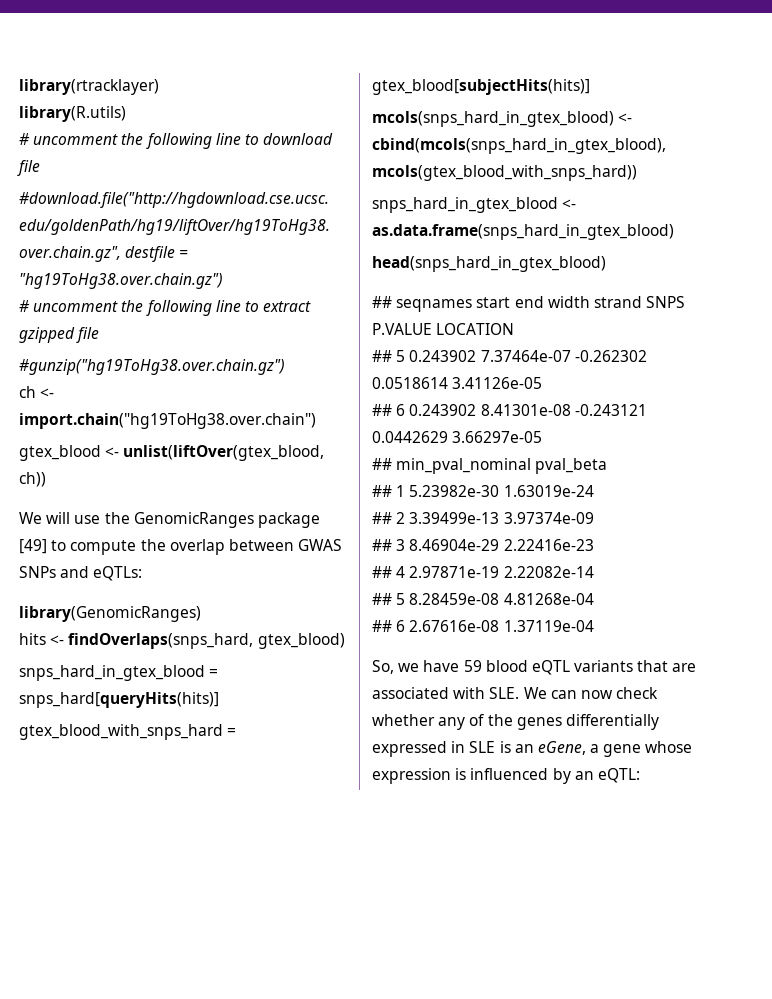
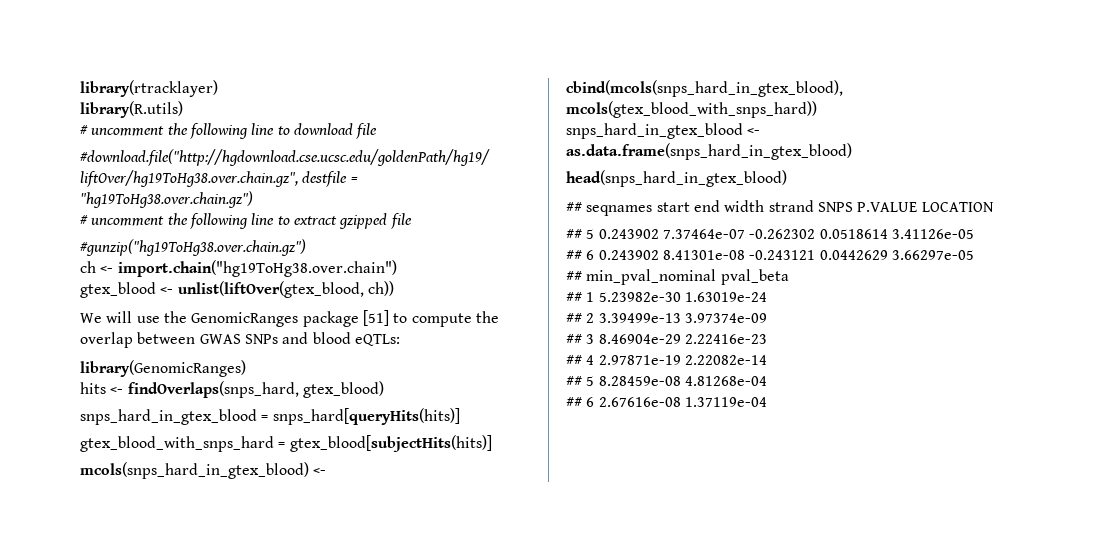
- We will use the GenomicRanges package [49] to compute the overlap between GWAS SNPs and eQTLs:
+ We will use the GenomicRanges package [51] to compute the overlap between GWAS SNPs and blood eQTLs:
- So, we have 59 blood eQTL variants that are associated with SLE. We can now check whether any of the genes differentially expressed in SLE is an eGene, a gene whose expression is influenced by an eQTL:

